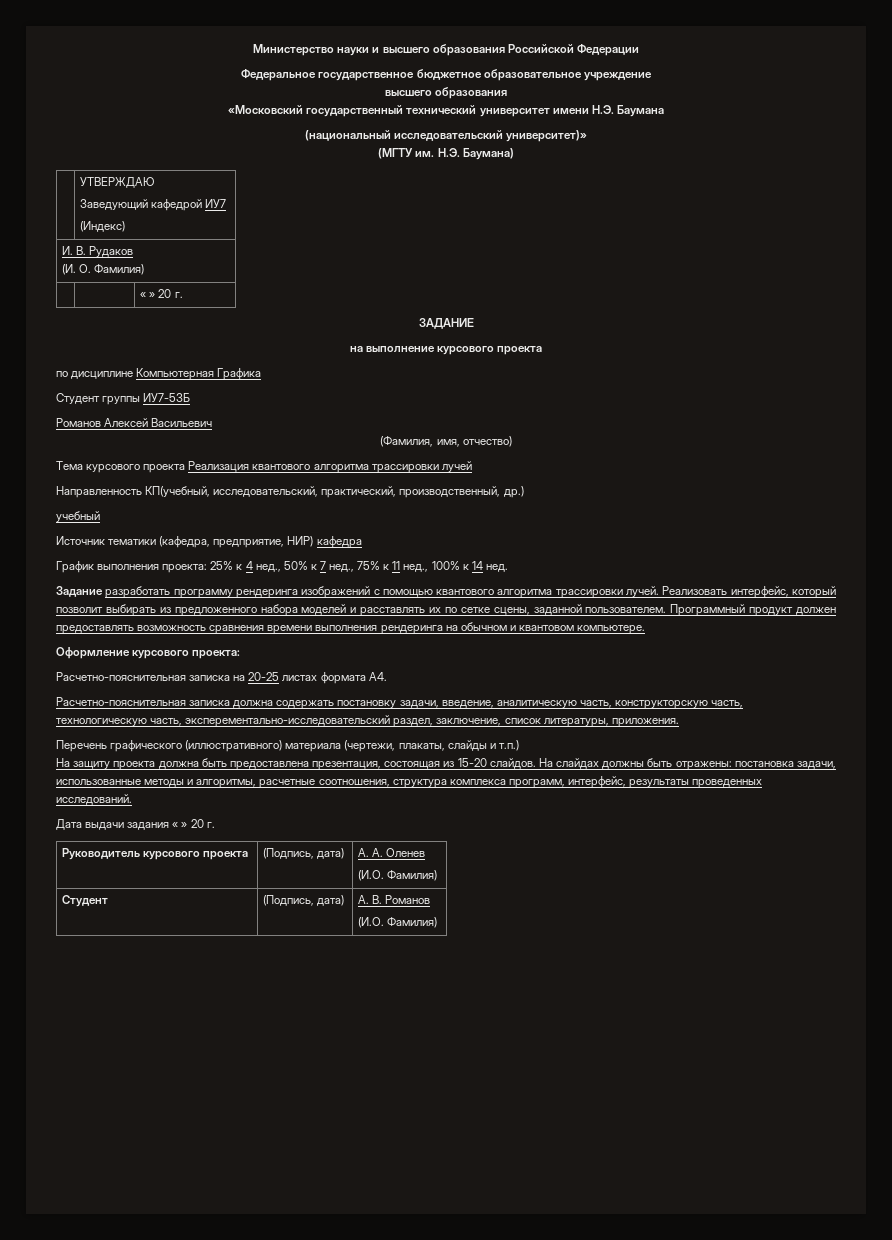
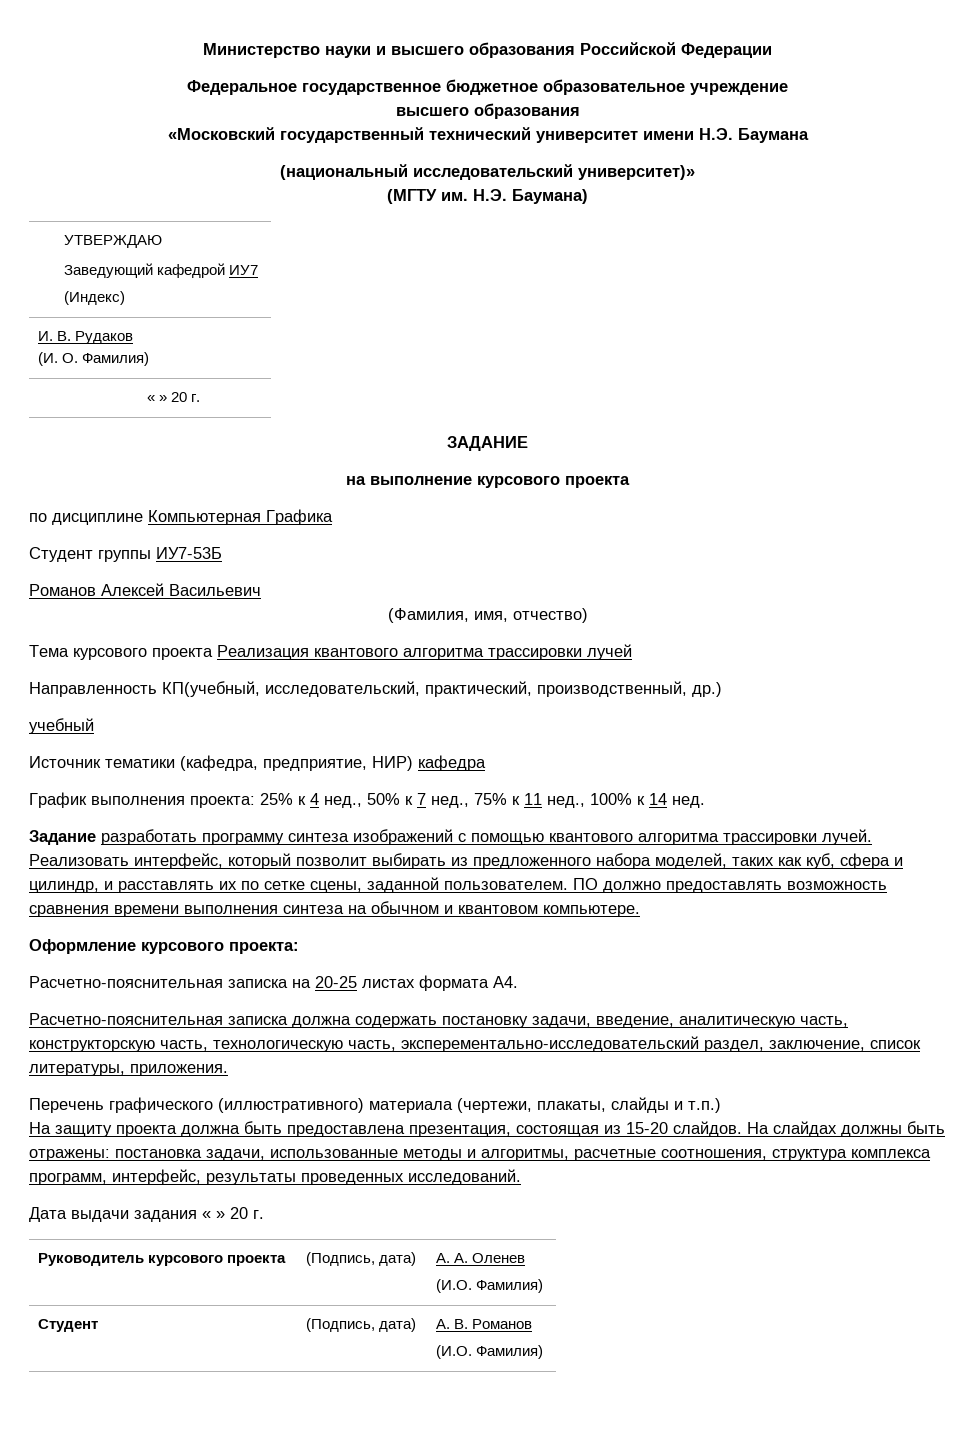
- Задание разработать программу рендеринга изображений с помощью квантового алгоритма трассировки лучей.
+ Задание разработать программу синтеза изображений с помощью квантового алгоритма трассировки лучей.
- Реализовать интерфейс, который позволит выбирать из предложенного набора моделей и расставлять их по сетке сцены, заданной пользователем.
+ Реализовать интерфейс, который позволит выбирать из предложенного набора моделей, таких как куб, сфера и цилиндр, и расставлять их по сетке сцены, заданной пользователем.
- Программный продукт должен предоставлять возможность сравнения времени выполнения рендеринга на обычном и квантовом компьютере.
+ ПО должно предоставлять возможность сравнения времени выполнения синтеза на обычном и квантовом компьютере.

